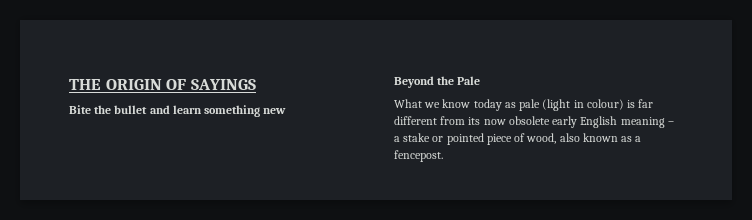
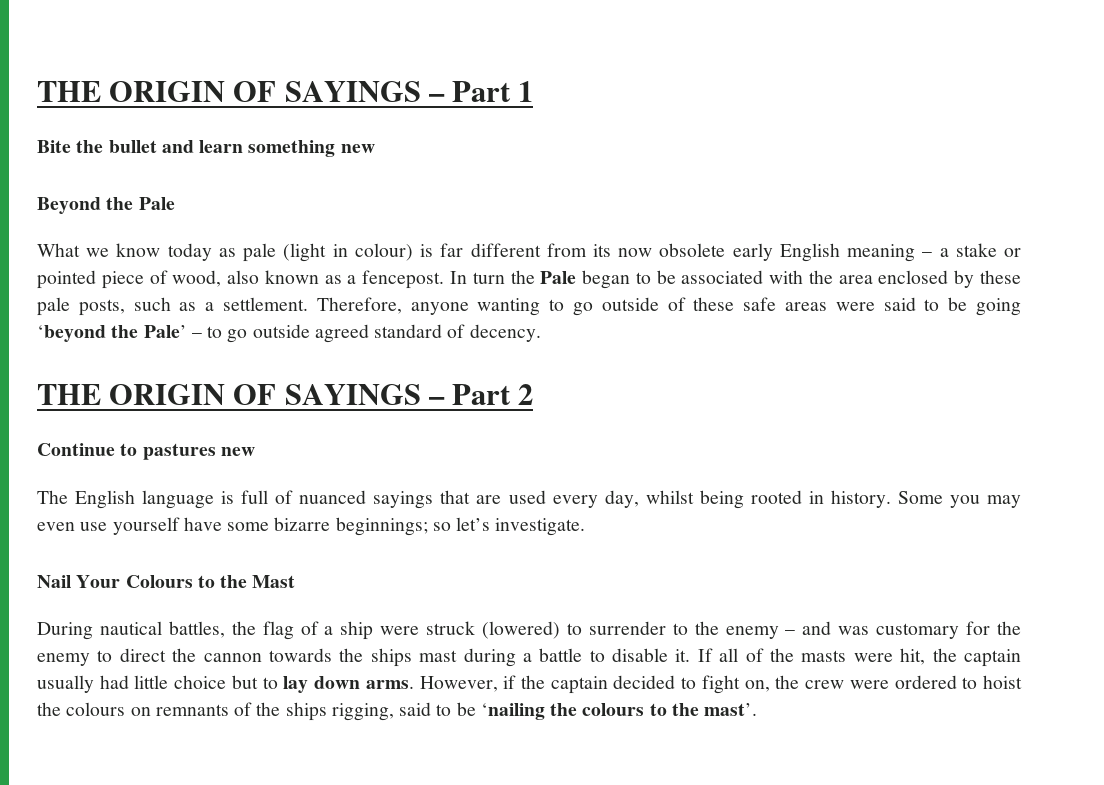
- THE ORIGIN OF SAYINGS
+ THE ORIGIN OF SAYINGS – Part 1
+ In turn the Pale began to be associated with the area enclosed by these pale posts, such as a settlement. Therefore, anyone wanting to go outside of these safe areas were said to be going ‘beyond the Pale’ – to go outside agreed standard of decency.
+ THE ORIGIN OF SAYINGS – Part 2
+ Continue to pastures new
+ The English language is full of nuanced sayings that are used every day, whilst being rooted in history. Some you may even use yourself have some bizarre beginnings; so let’s investigate.
+ Nail Your Colours to the Mast
+ During nautical battles, the flag of a ship were struck (lowered) to surrender to the enemy – and was customary for the enemy to direct the cannon towards the ships mast during a battle to disable it. If all of the masts were hit, the captain usually had little choice but to lay down arms. However, if the captain decided to fight on, the crew were ordered to hoist the colours on remnants of the ships rigging, said to be ‘nailing the colours to the mast’.

